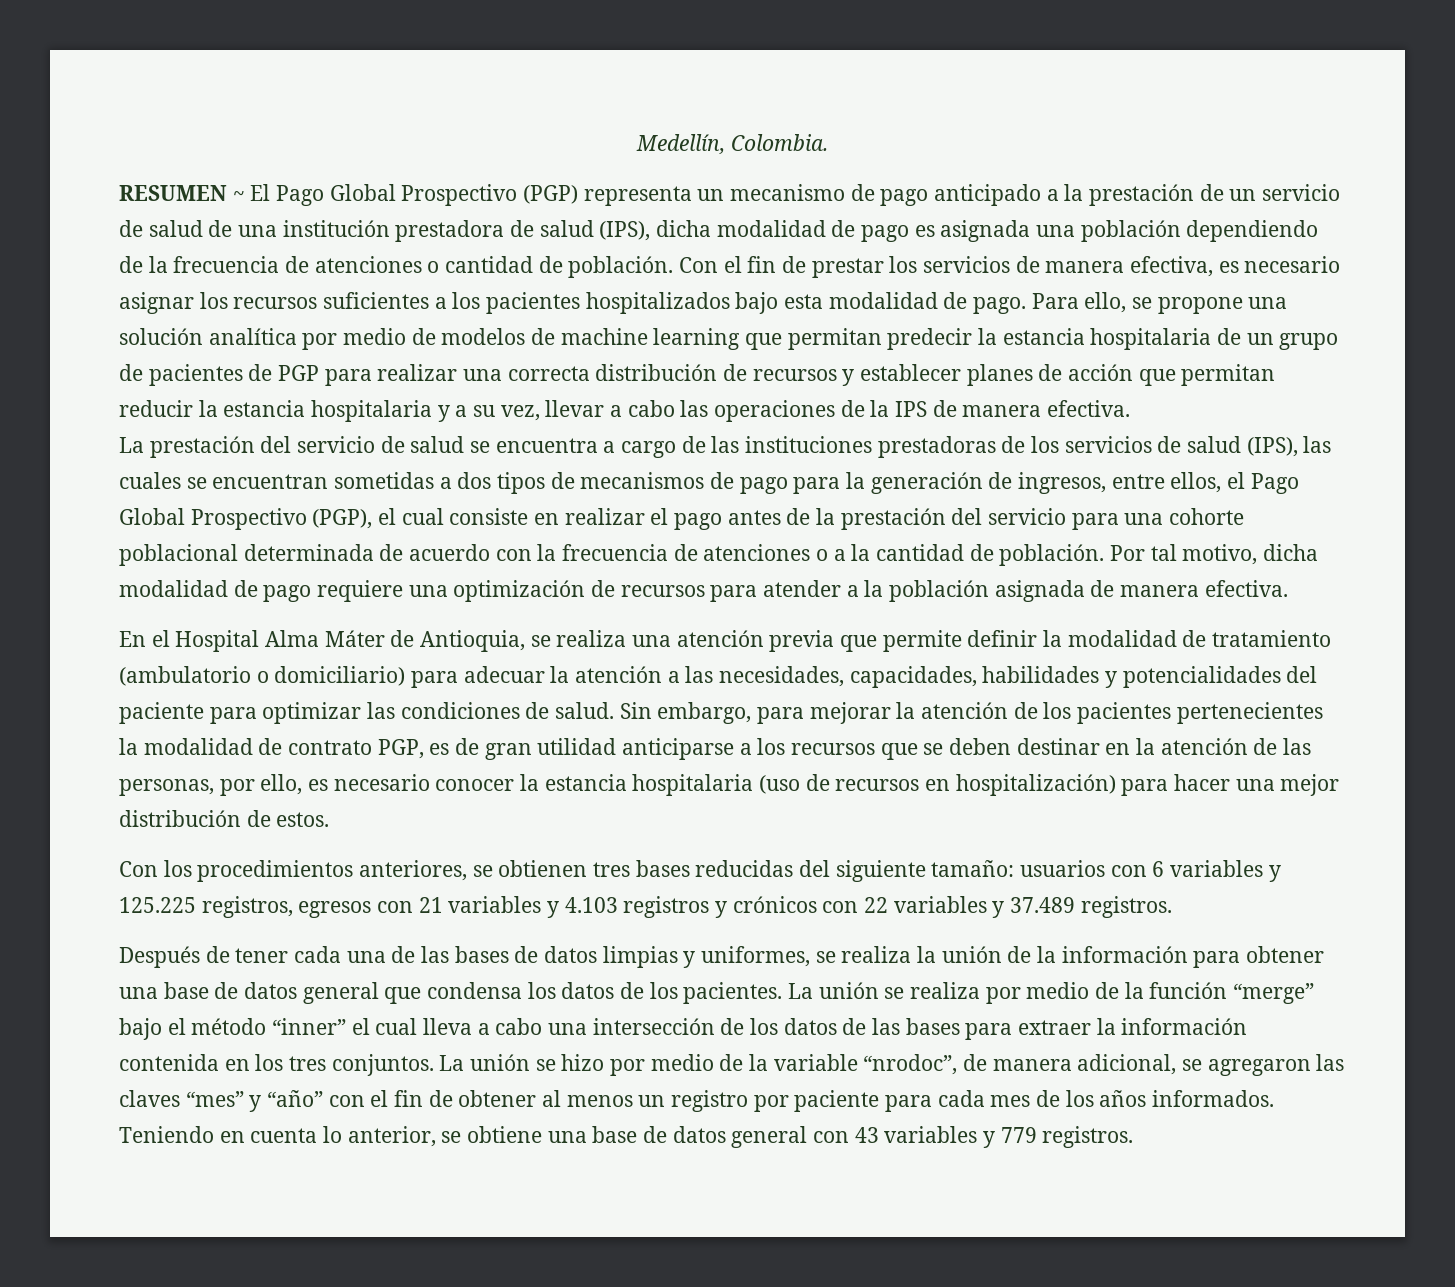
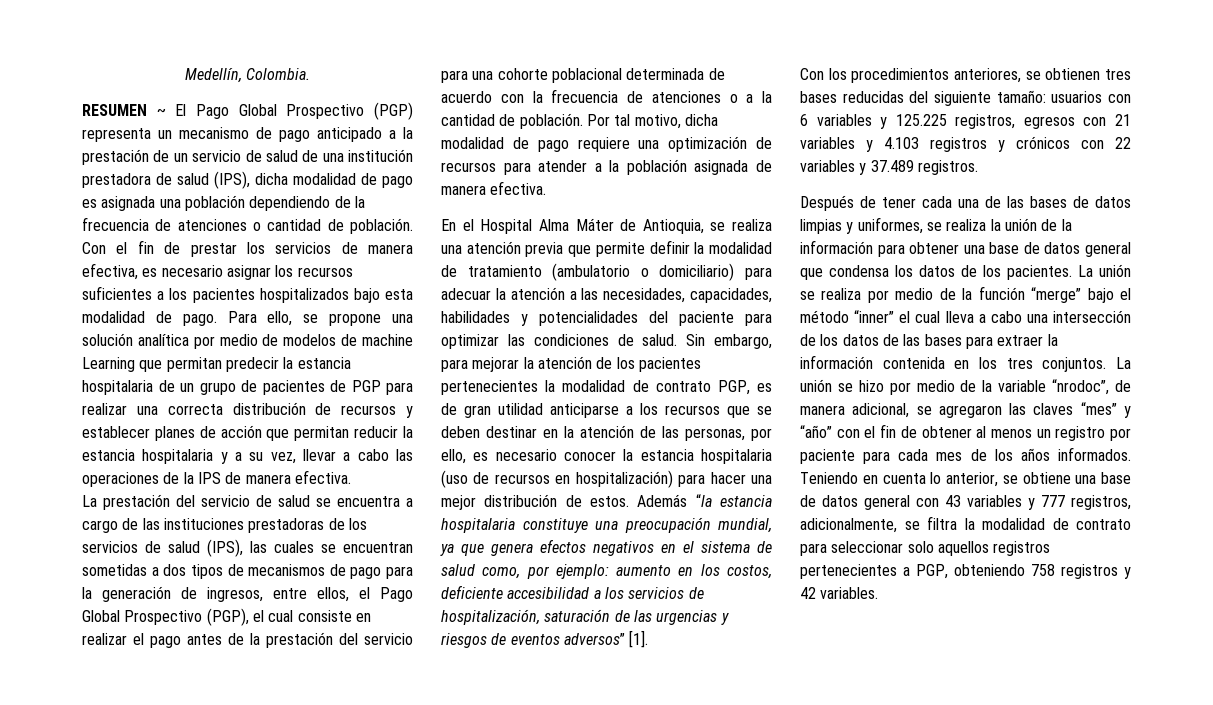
- Para ello, se propone una solución analítica por medio de modelos de machine learning que permitan predecir la estancia hospitalaria de un grupo de pacientes de PGP para realizar una correcta distribución de recursos y establecer planes de acción que permitan reducir la estancia hospitalaria y a su vez, llevar a cabo las operaciones de la IPS de manera efectiva.
+ Para ello, se propone una solución analítica por medio de modelos de machine Learning que permitan predecir la estancia hospitalaria de un grupo de pacientes de PGP para realizar una correcta distribución de recursos y establecer planes de acción que permitan reducir la estancia hospitalaria y a su vez, llevar a cabo las operaciones de la IPS de manera efectiva.
+ Además “la estancia hospitalaria constituye una preocupación mundial, ya que genera efectos negativos en el sistema de salud como, por ejemplo: aumento en los costos, deficiente accesibilidad a los servicios de hospitalización, saturación de las urgencias y riesgos de eventos adversos” [1].
- Teniendo en cuenta lo anterior, se obtiene una base de datos general con 43 variables y 779 registros.
+ Teniendo en cuenta lo anterior, se obtiene una base de datos general con 43 variables y 777 registros, adicionalmente, se filtra la modalidad de contrato para seleccionar solo aquellos registros pertenecientes a PGP, obteniendo 758 registros y 42 variables.

